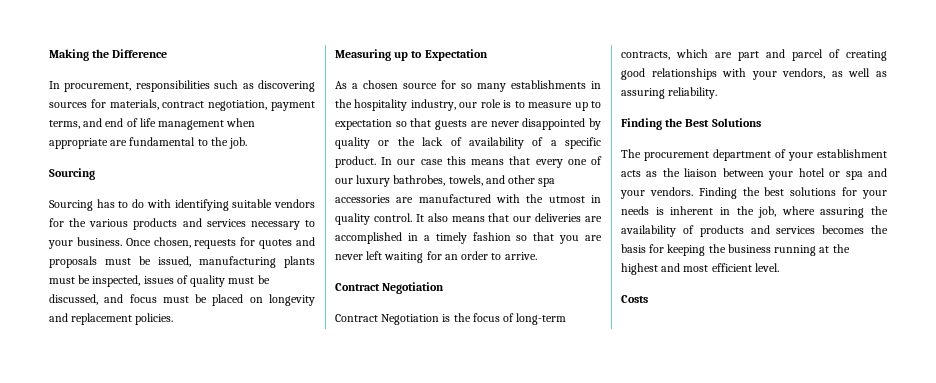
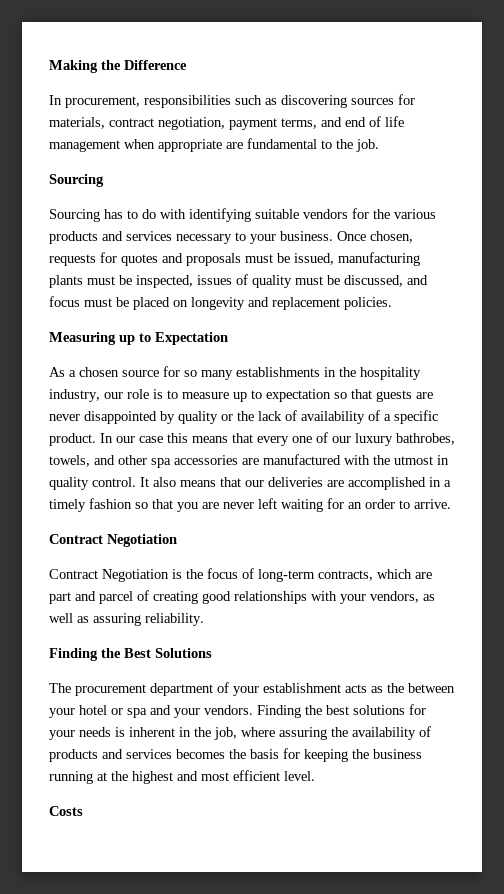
- The procurement department of your establishment acts as the liaison between your hotel or spa and your vendors.
+ The procurement department of your establishment acts as the between your hotel or spa and your vendors.

